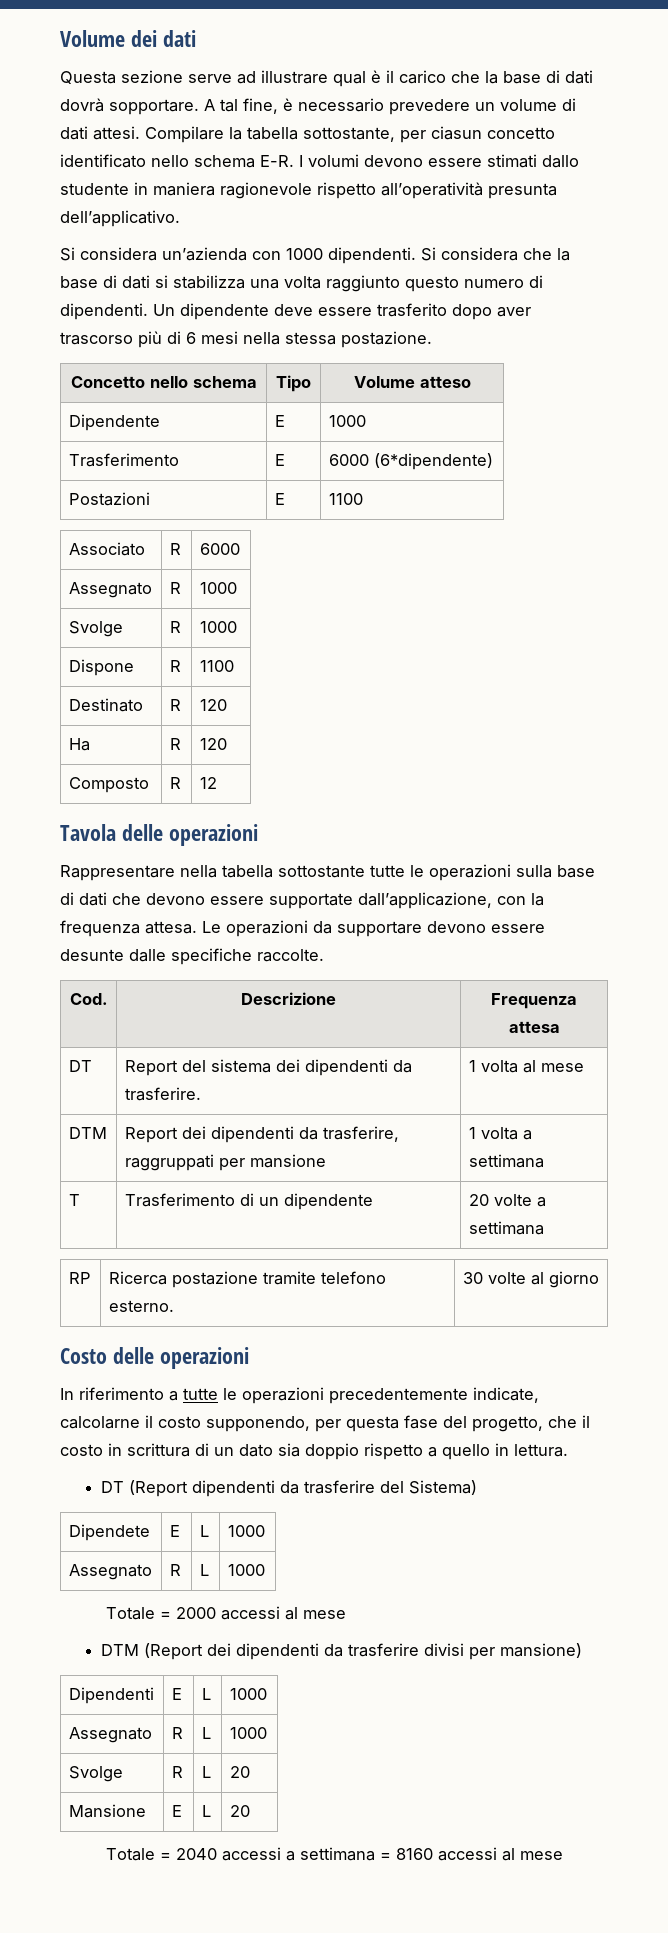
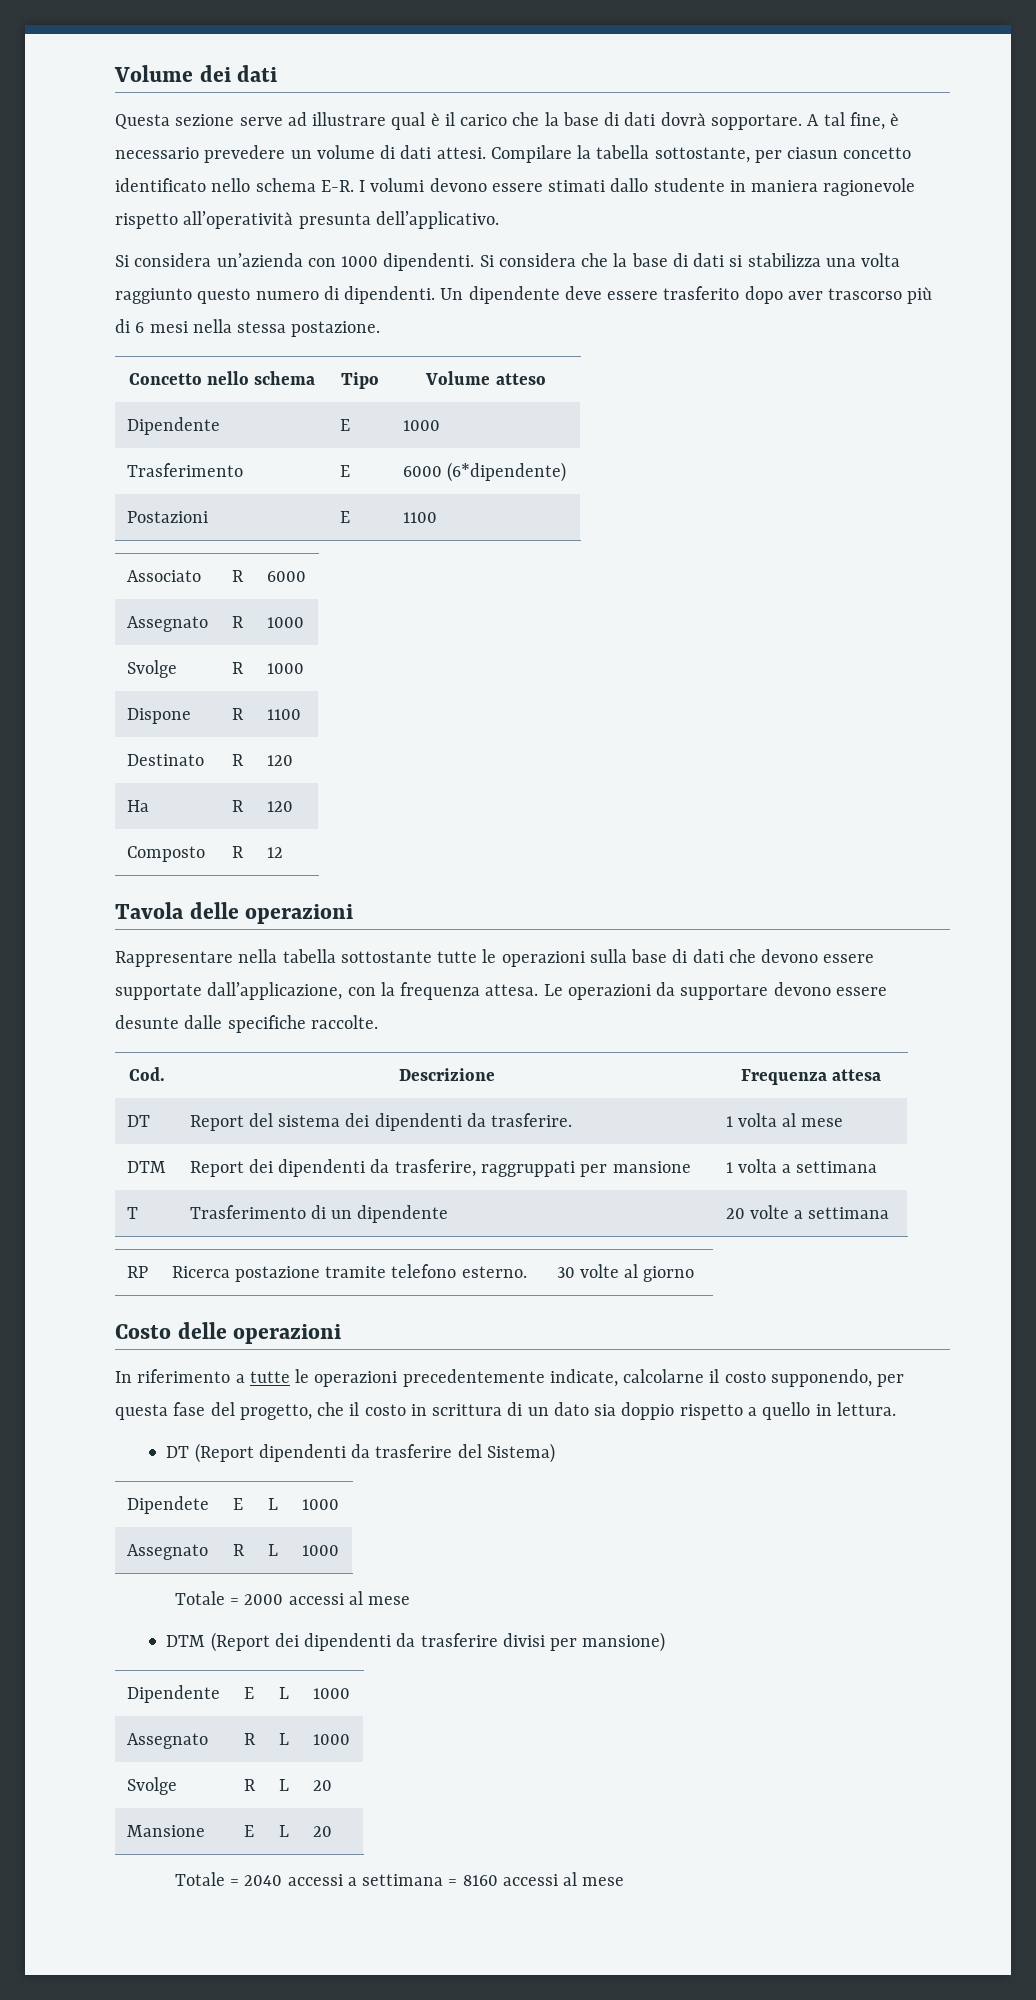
- Dipendenti | E | L | 1000
+ Dipendente | E | L | 1000

